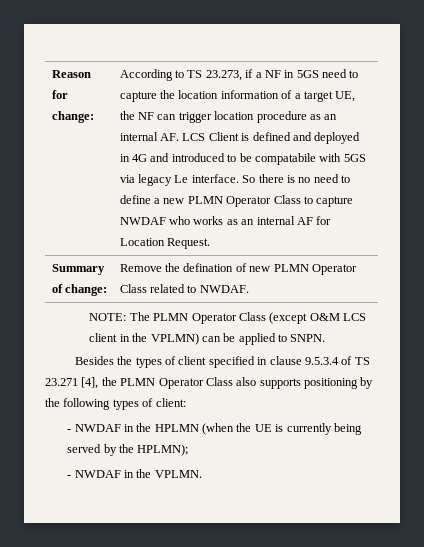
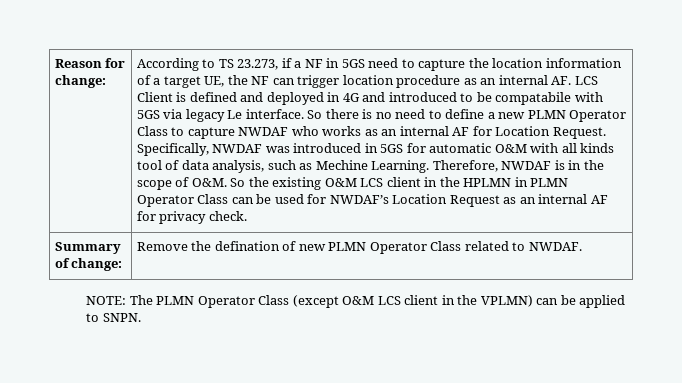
+ Specifically, NWDAF was introduced in 5GS for automatic O&M with all kinds tool of data analysis, such as Mechine Learning. Therefore, NWDAF is in the scope of O&M. So the existing O&M LCS client in the HPLMN in PLMN Operator Class can be used for NWDAF’s Location Request as an internal AF for privacy check.
- Besides the types of client specified in clause 9.5.3.4 of TS 23.271 [4], the PLMN Operator Class also supports positioning by the following types of client:
- - NWDAF in the HPLMN (when the UE is currently being served by the HPLMN);
- - NWDAF in the VPLMN.

